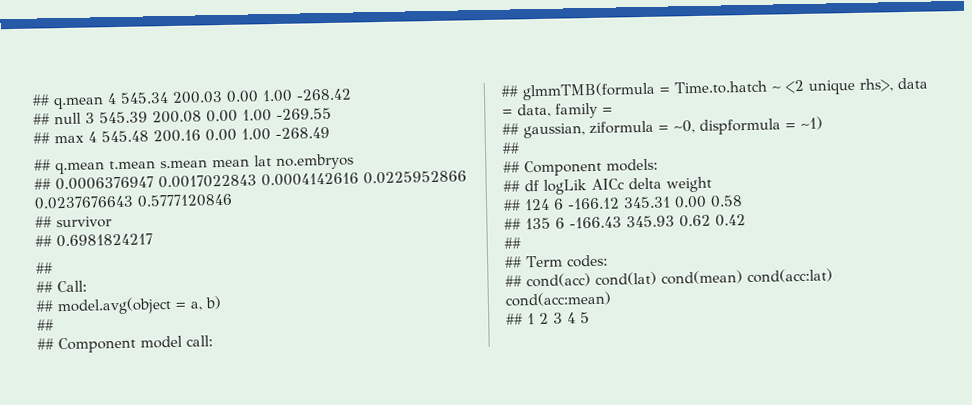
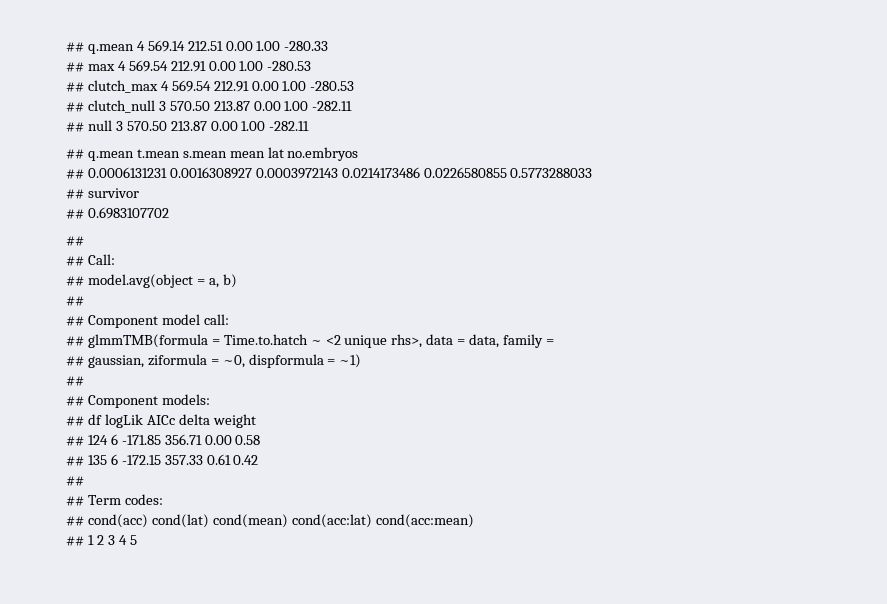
- ## q.mean 4 545.34 200.03 0.00 1.00 -268.42
- ## null 3 545.39 200.08 0.00 1.00 -269.55
- ## max 4 545.48 200.16 0.00 1.00 -268.49
+ ## q.mean 4 569.14 212.51 0.00 1.00 -280.33
+ ## max 4 569.54 212.91 0.00 1.00 -280.53
+ ## clutch_max 4 569.54 212.91 0.00 1.00 -280.53
+ ## clutch_null 3 570.50 213.87 0.00 1.00 -282.11
+ ## null 3 570.50 213.87 0.00 1.00 -282.11
- ## 0.0006376947 0.0017022843 0.0004142616 0.0225952866 0.0237676643 0.5777120846
+ ## 0.0006131231 0.0016308927 0.0003972143 0.0214173486 0.0226580855 0.5773288033
- ## 0.6981824217
+ ## 0.6983107702
- ## 124 6 -166.12 345.31 0.00 0.58
+ ## 124 6 -171.85 356.71 0.00 0.58
- ## 135 6 -166.43 345.93 0.62 0.42
+ ## 135 6 -172.15 357.33 0.61 0.42

